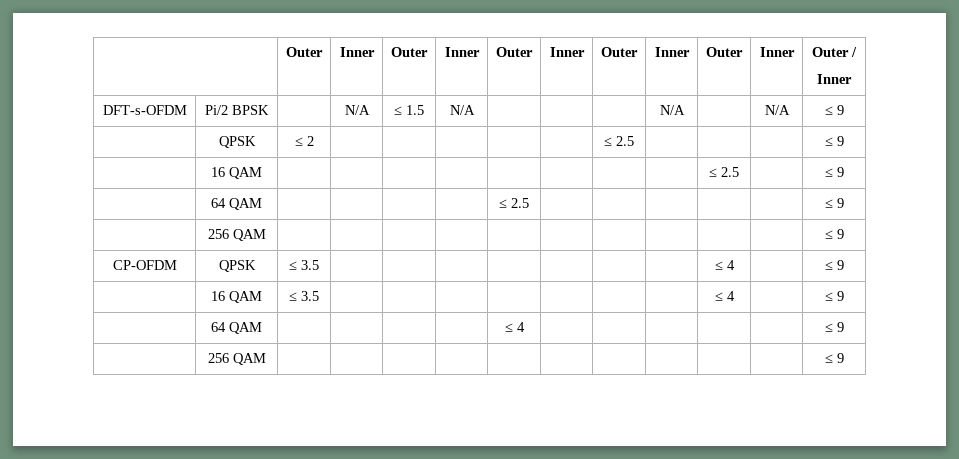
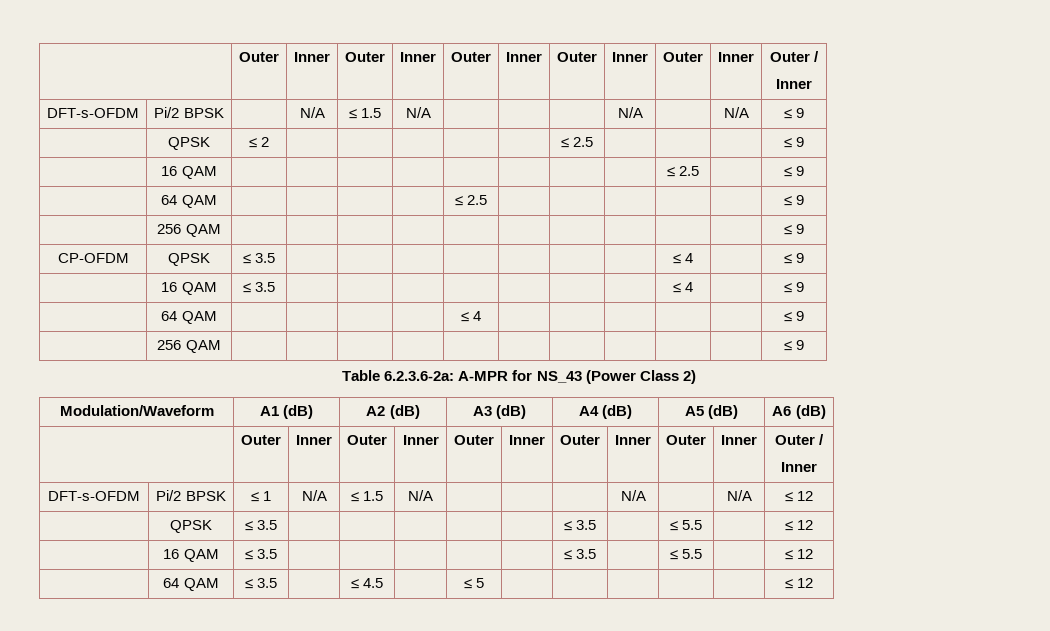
+ Table 6.2.3.6-2a: A-MPR for NS_43 (Power Class 2)
+ Modulation/Waveform | A1 (dB) | A2 (dB) | A3 (dB) | A4 (dB) | A5 (dB) | A6 (dB)
+ | Outer | Inner | Outer | Inner | Outer | Inner | Outer | Inner | Outer | Inner | Outer /
+ Inner
+ DFT-s-OFDM | Pi/2 BPSK | ≤ 1 | N/A | ≤ 1.5 | N/A | | | | N/A | | N/A | ≤ 12
+ | QPSK | ≤ 3.5 | | | | | | ≤ 3.5 | | ≤ 5.5 | | ≤ 12
+ | 16 QAM | ≤ 3.5 | | | | | | ≤ 3.5 | | ≤ 5.5 | | ≤ 12
+ | 64 QAM | ≤ 3.5 | | ≤ 4.5 | | ≤ 5 | | | | | | ≤ 12

